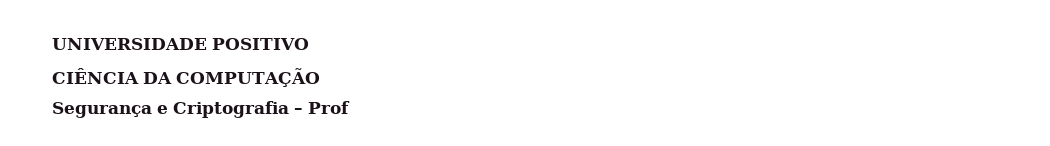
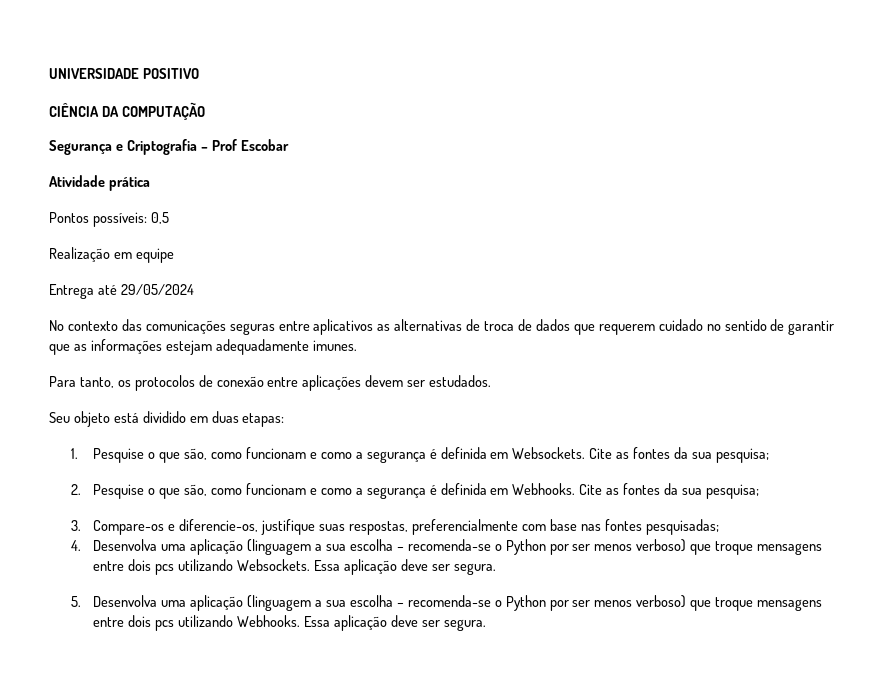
- Segurança e Criptografia – Prof
+ Segurança e Criptografia – Prof Escobar
+ Atividade prática
+ Pontos possíveis: 0,5
+ Realização em equipe
+ Entrega até 29/05/2024
+ No contexto das comunicações seguras entre aplicativos as alternativas de troca de dados que requerem cuidado no sentido de garantir que as informações estejam adequadamente imunes.
+ Para tanto, os protocolos de conexão entre aplicações devem ser estudados.
+ Seu objeto está dividido em duas etapas:
+ 1. Pesquise o que são, como funcionam e como a segurança é definida em Websockets. Cite as fontes da sua pesquisa;
+ 2. Pesquise o que são, como funcionam e como a segurança é definida em Webhooks. Cite as fontes da sua pesquisa;
+ 3. Compare-os e diferencie-os, justifique suas respostas, preferencialmente com base nas fontes pesquisadas;
+ 4. Desenvolva uma aplicação (linguagem a sua escolha – recomenda-se o Python por ser menos verboso) que troque mensagens entre dois pcs utilizando Websockets. Essa aplicação deve ser segura.
+ 5. Desenvolva uma aplicação (linguagem a sua escolha – recomenda-se o Python por ser menos verboso) que troque mensagens entre dois pcs utilizando Webhooks. Essa aplicação deve ser segura.

